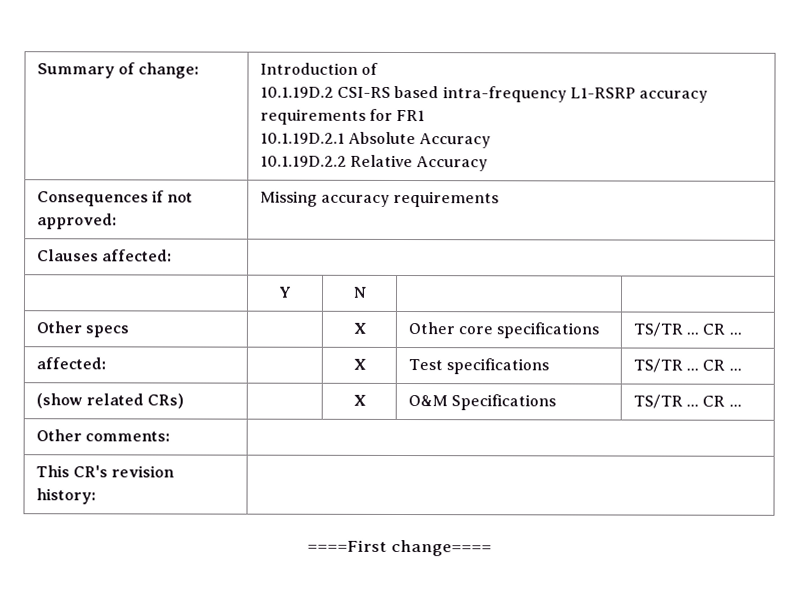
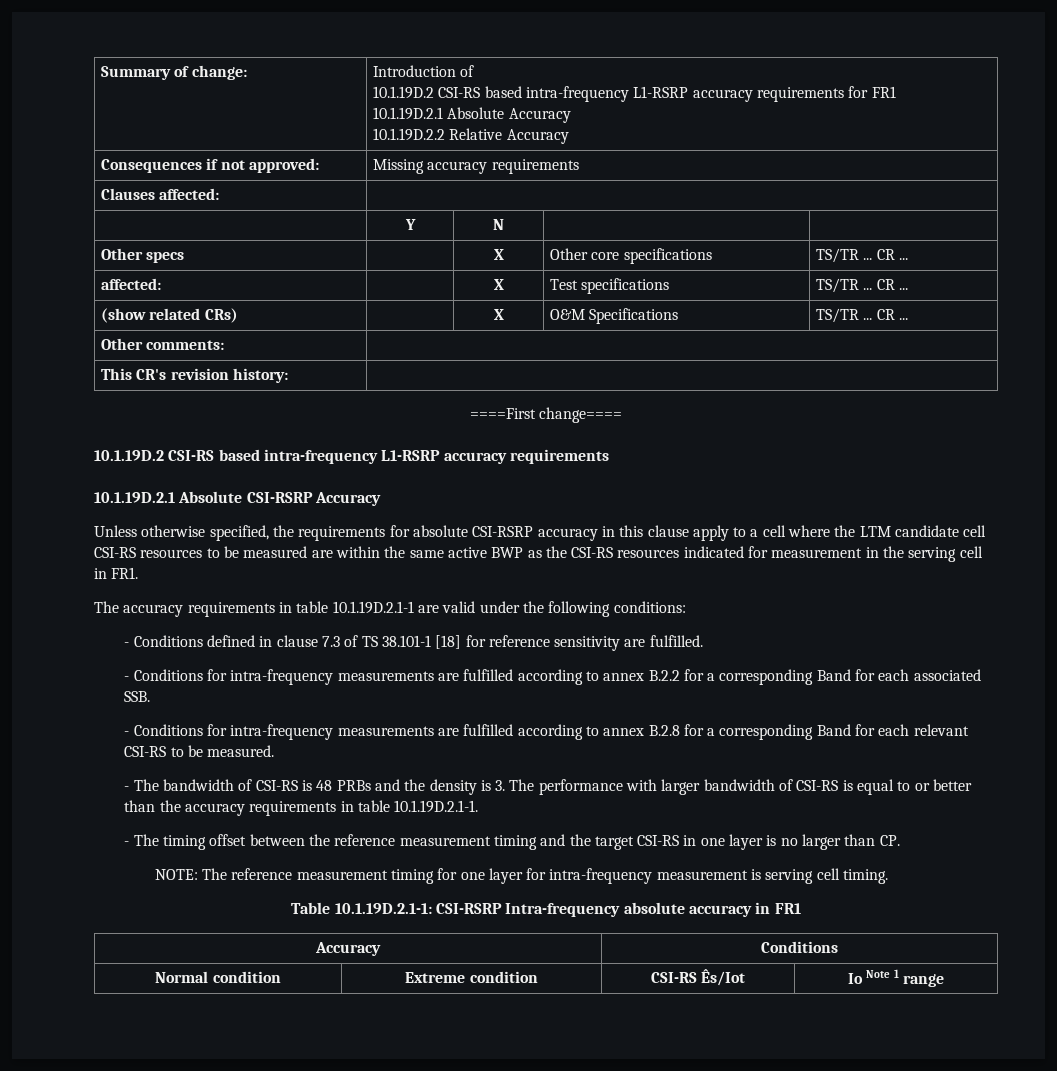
  ====First change====
+ 10.1.19D.2 CSI-RS based intra-frequency L1-RSRP accuracy requirements
+ 10.1.19D.2.1 Absolute CSI-RSRP Accuracy
+ Unless otherwise specified, the requirements for absolute CSI-RSRP accuracy in this clause apply to a cell where the LTM candidate cell CSI-RS resources to be measured are within the same active BWP as the CSI-RS resources indicated for measurement in the serving cell in FR1.
+ The accuracy requirements in table 10.1.19D.2.1-1 are valid under the following conditions:
+ - Conditions defined in clause 7.3 of TS 38.101-1 [18] for reference sensitivity are fulfilled.
+ - Conditions for intra-frequency measurements are fulfilled according to annex B.2.2 for a corresponding Band for each associated SSB.
+ - Conditions for intra-frequency measurements are fulfilled according to annex B.2.8 for a corresponding Band for each relevant CSI-RS to be measured.
+ - The bandwidth of CSI-RS is 48 PRBs and the density is 3. The performance with larger bandwidth of CSI-RS is equal to or better than the accuracy requirements in table 10.1.19D.2.1-1.
+ - The timing offset between the reference measurement timing and the target CSI-RS in one layer is no larger than CP.
+ NOTE: The reference measurement timing for one layer for intra-frequency measurement is serving cell timing.
+ Table 10.1.19D.2.1-1: CSI-RSRP Intra-frequency absolute accuracy in FR1
+ Accuracy | Conditions
+ Normal condition | Extreme condition | CSI-RS Ês/Iot | Io Note 1 range

